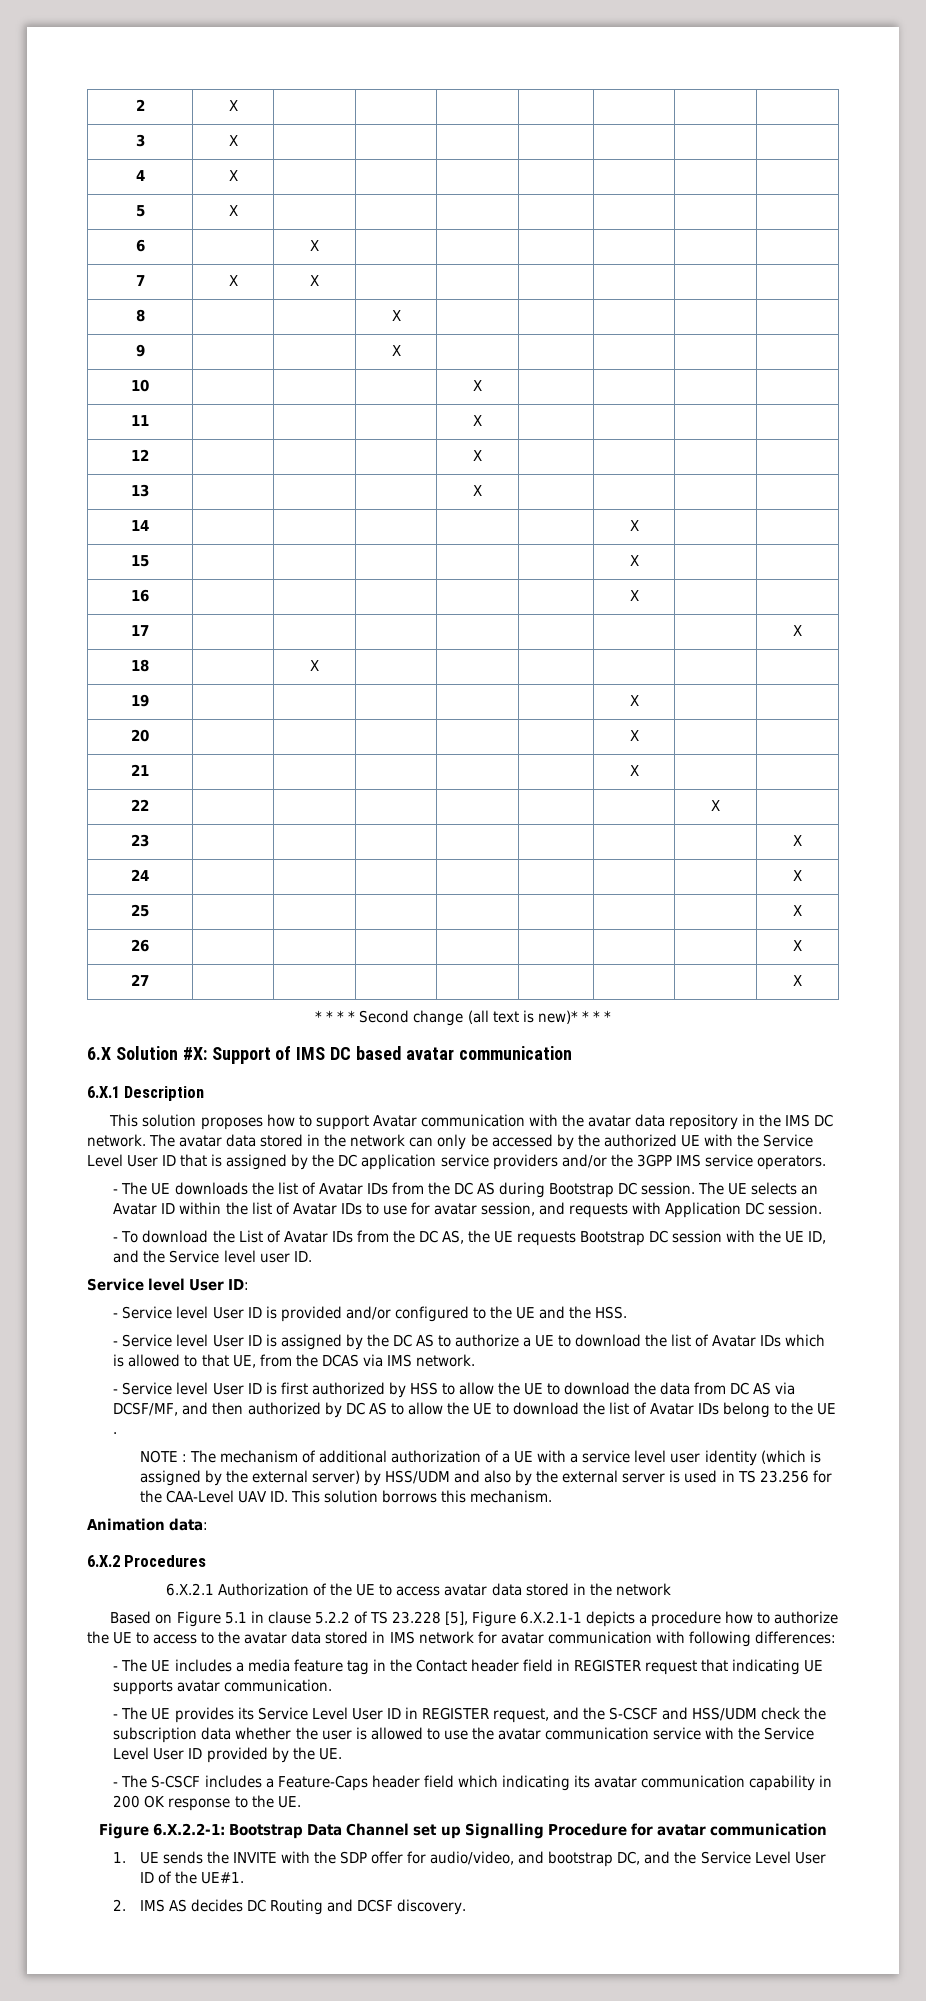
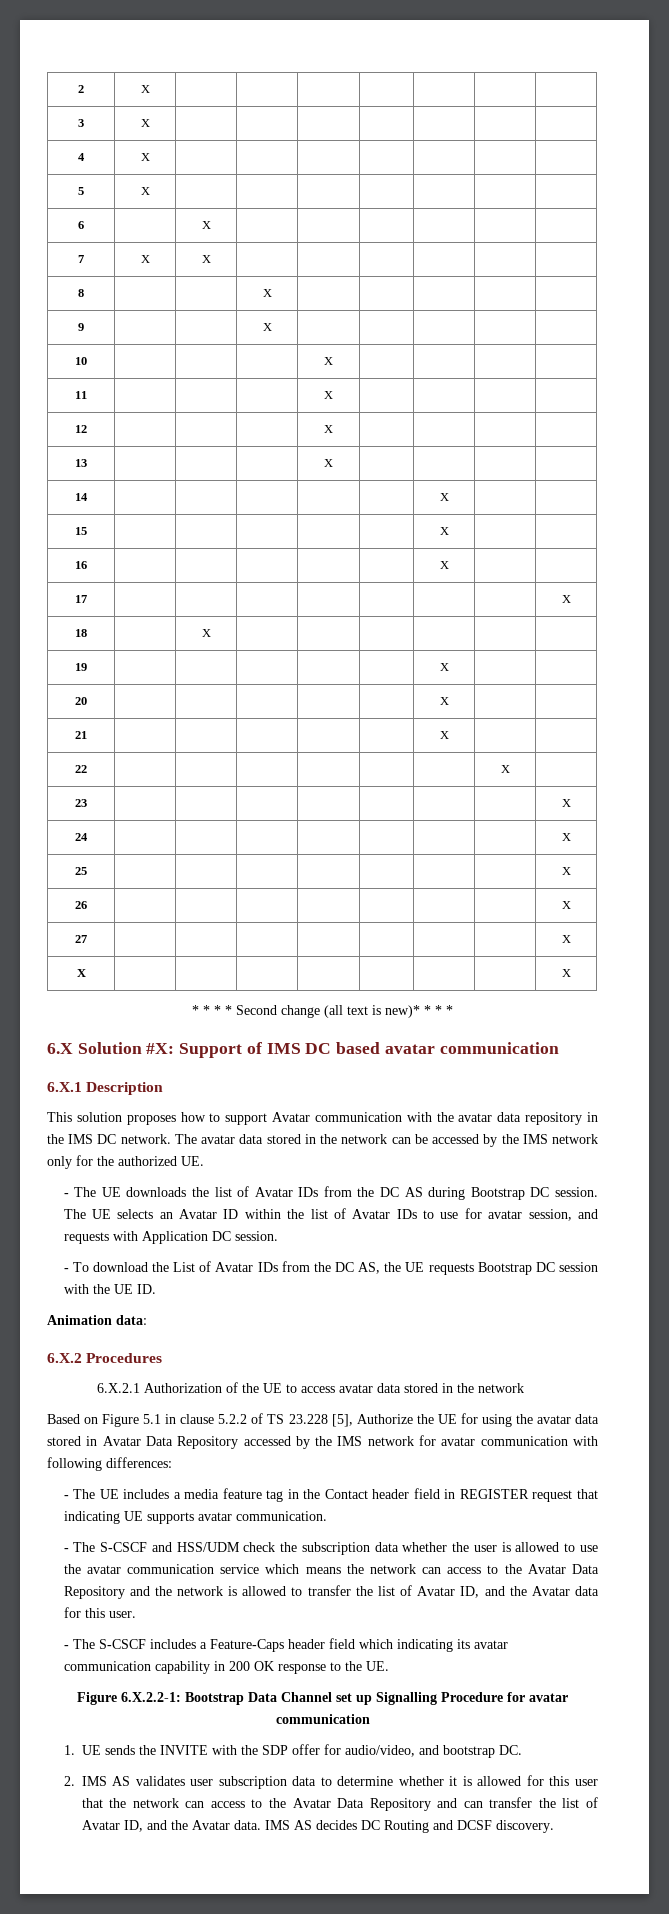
+ X | | | | | | | | X
- The avatar data stored in the network can only be accessed by the authorized UE with the Service Level User ID that is assigned by the DC application service providers and/or the 3GPP IMS service operators.
+ The avatar data stored in the network can be accessed by the IMS network only for the authorized UE.
- - To download the List of Avatar IDs from the DC AS, the UE requests Bootstrap DC session with the UE ID, and the Service level user ID.
- Service level User ID:
- - Service level User ID is provided and/or configured to the UE and the HSS.
- - Service level User ID is assigned by the DC AS to authorize a UE to download the list of Avatar IDs which is allowed to that UE, from the DCAS via IMS network.
- - Service level User ID is first authorized by HSS to allow the UE to download the data from DC AS via DCSF/MF, and then authorized by DC AS to allow the UE to download the list of Avatar IDs belong to the UE .
- NOTE : The mechanism of additional authorization of a UE with a service level user identity (which is assigned by the external server) by HSS/UDM and also by the external server is used in TS 23.256 for the CAA-Level UAV ID. This solution borrows this mechanism.
+ - To download the List of Avatar IDs from the DC AS, the UE requests Bootstrap DC session with the UE ID.
- Based on Figure 5.1 in clause 5.2.2 of TS 23.228 [5], Figure 6.X.2.1-1 depicts a procedure how to authorize the UE to access to the avatar data stored in IMS network for avatar communication with following differences:
+ Based on Figure 5.1 in clause 5.2.2 of TS 23.228 [5], Authorize the UE for using the avatar data stored in Avatar Data Repository accessed by the IMS network for avatar communication with following differences:
- - The UE provides its Service Level User ID in REGISTER request, and the S-CSCF and HSS/UDM check the subscription data whether the user is allowed to use the avatar communication service with the Service Level User ID provided by the UE.
+ - The S-CSCF and HSS/UDM check the subscription data whether the user is allowed to use the avatar communication service which means the network can access to the Avatar Data Repository and the network is allowed to transfer the list of Avatar ID, and the Avatar data for this user.
- 1. UE sends the INVITE with the SDP offer for audio/video, and bootstrap DC, and the Service Level User ID of the UE#1.
- 2. IMS AS decides DC Routing and DCSF discovery.
+ 1. UE sends the INVITE with the SDP offer for audio/video, and bootstrap DC.
+ 2. IMS AS validates user subscription data to determine whether it is allowed for this user that the network can access to the Avatar Data Repository and can transfer the list of Avatar ID, and the Avatar data. IMS AS decides DC Routing and DCSF discovery.

